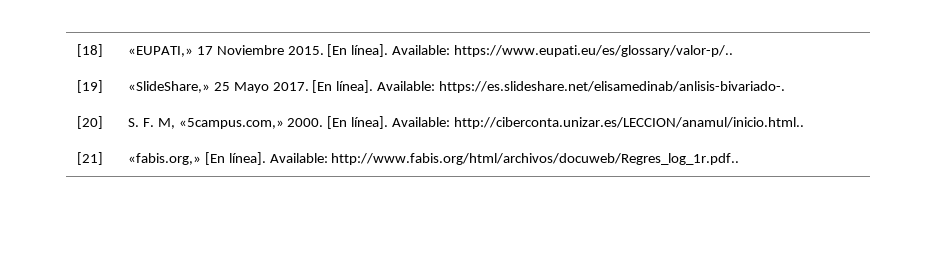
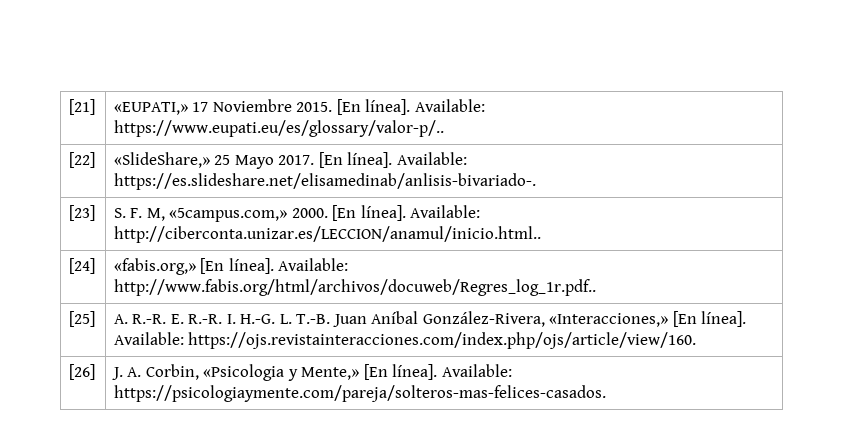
- [18] | «EUPATI,» 17 Noviembre 2015. [En línea]. Available: https://www.eupati.eu/es/glossary/valor-p/..
+ [21] | «EUPATI,» 17 Noviembre 2015. [En línea]. Available: https://www.eupati.eu/es/glossary/valor-p/..
- [19] | «SlideShare,» 25 Mayo 2017. [En línea]. Available: https://es.slideshare.net/elisamedinab/anlisis-bivariado-.
+ [22] | «SlideShare,» 25 Mayo 2017. [En línea]. Available: https://es.slideshare.net/elisamedinab/anlisis-bivariado-.
- [20] | S. F. M, «5campus.com,» 2000. [En línea]. Available: http://ciberconta.unizar.es/LECCION/anamul/inicio.html..
+ [23] | S. F. M, «5campus.com,» 2000. [En línea]. Available: http://ciberconta.unizar.es/LECCION/anamul/inicio.html..
- [21] | «fabis.org,» [En línea]. Available: http://www.fabis.org/html/archivos/docuweb/Regres_log_1r.pdf..
+ [24] | «fabis.org,» [En línea]. Available: http://www.fabis.org/html/archivos/docuweb/Regres_log_1r.pdf..
+ [25] | A. R.-R. E. R.-R. I. H.-G. L. T.-B. Juan Aníbal González-Rivera, «Interacciones,» [En línea]. Available: https://ojs.revistainteracciones.com/index.php/ojs/article/view/160.
+ [26] | J. A. Corbin, «Psicologia y Mente,» [En línea]. Available: https://psicologiaymente.com/pareja/solteros-mas-felices-casados.

